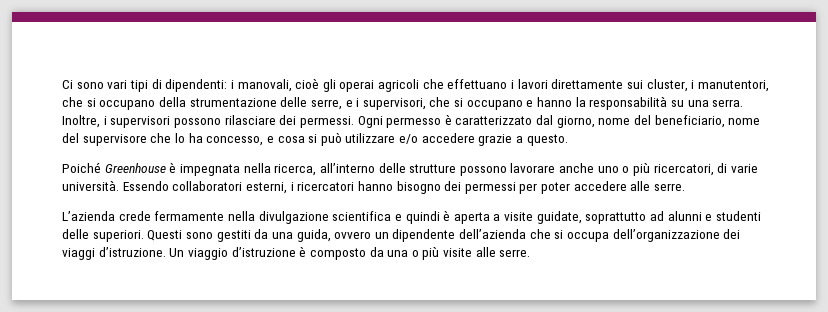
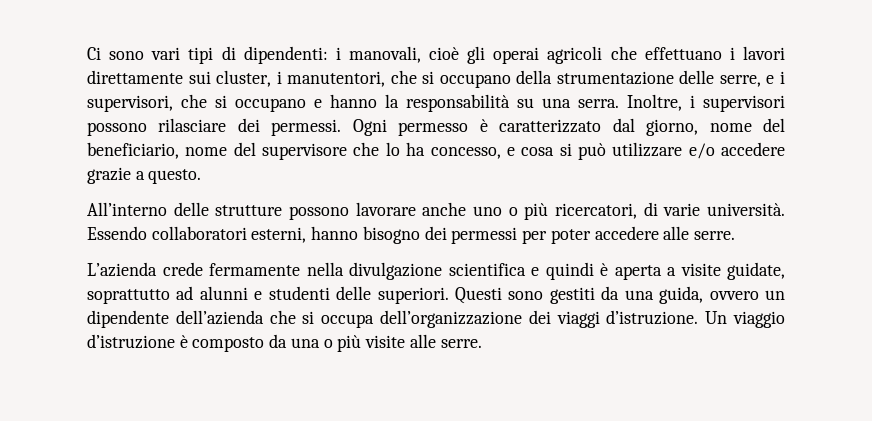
- Poiché Greenhouse è impegnata nella ricerca, all’interno delle strutture possono lavorare anche uno o più ricercatori, di varie università.
+ All’interno delle strutture possono lavorare anche uno o più ricercatori, di varie università.
- Essendo collaboratori esterni, i ricercatori hanno bisogno dei permessi per poter accedere alle serre.
+ Essendo collaboratori esterni, hanno bisogno dei permessi per poter accedere alle serre.

